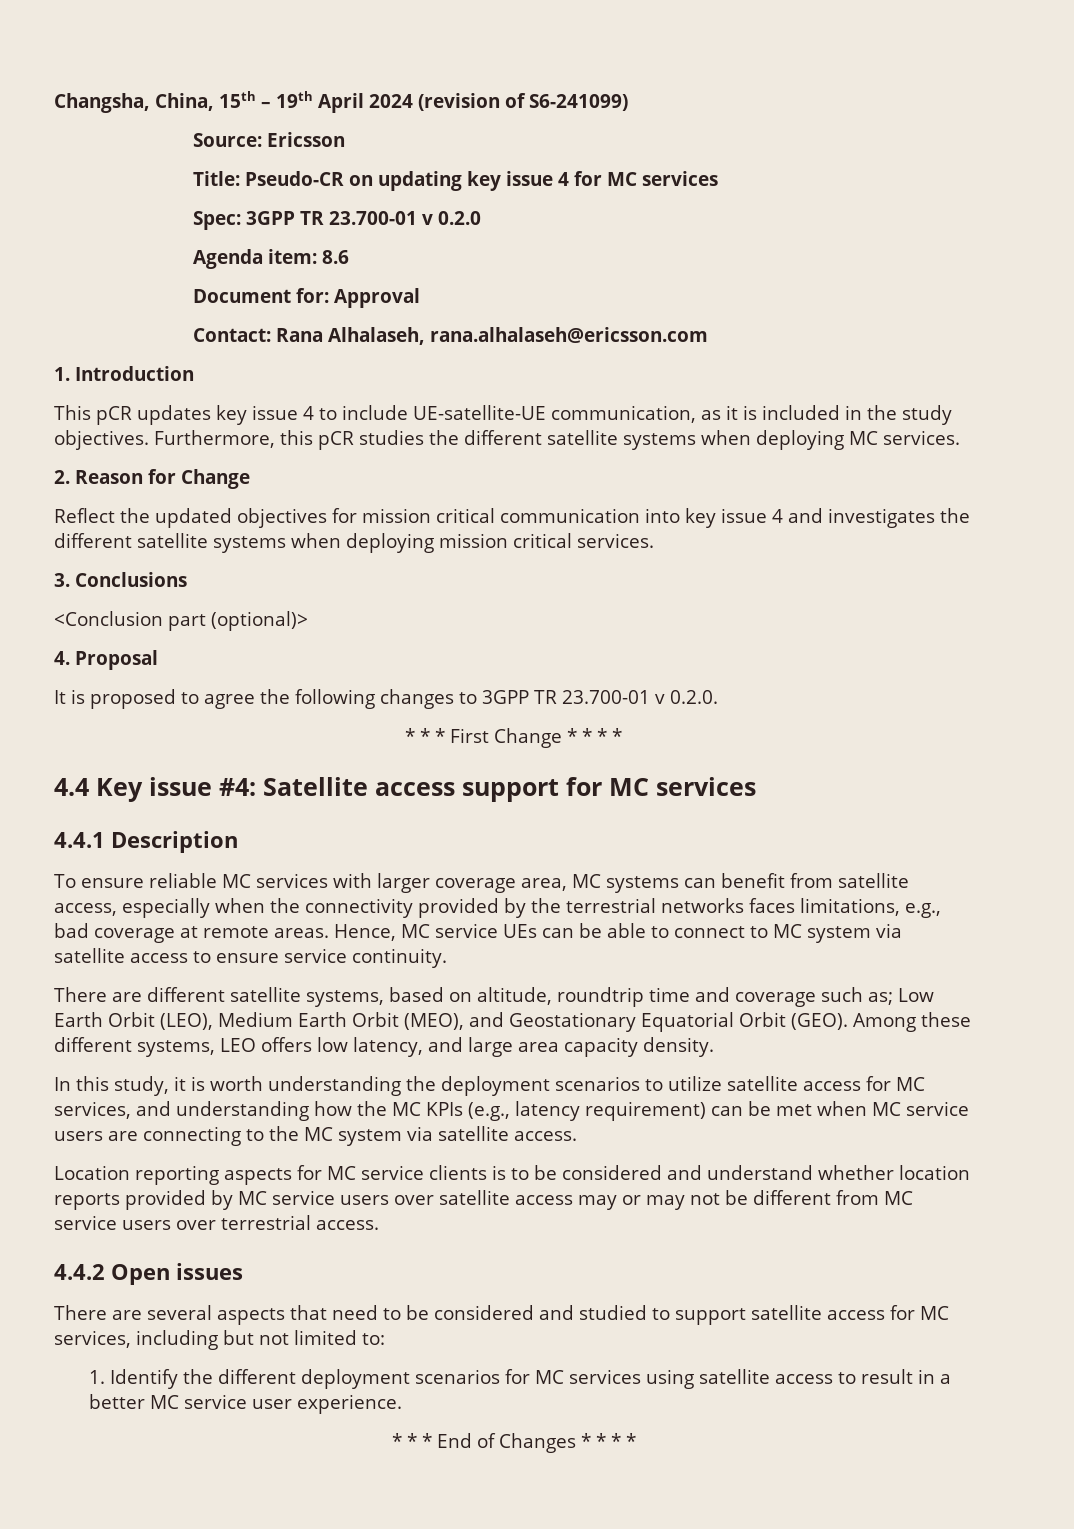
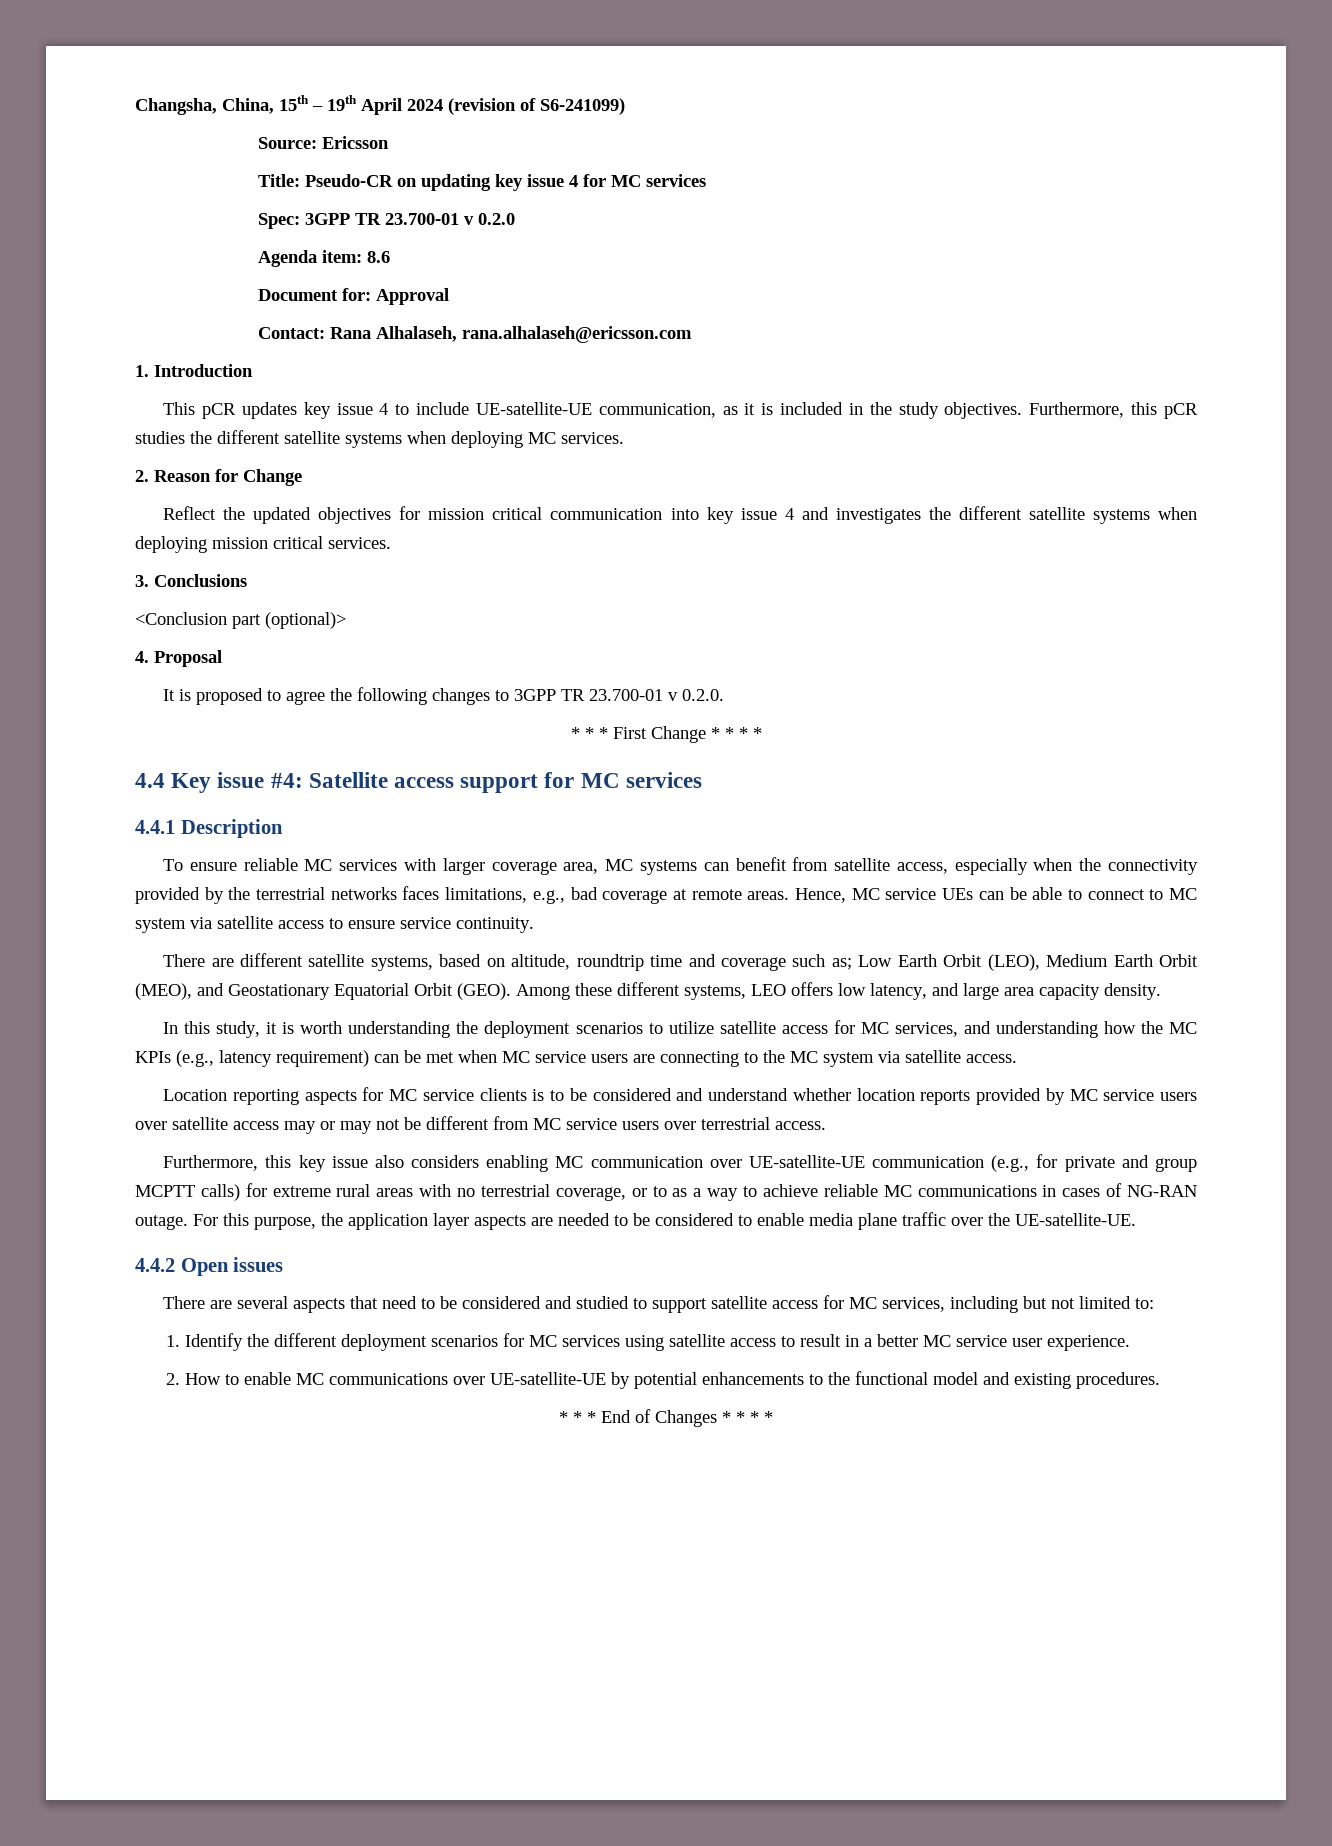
+ Furthermore, this key issue also considers enabling MC communication over UE-satellite-UE communication (e.g., for private and group MCPTT calls) for extreme rural areas with no terrestrial coverage, or to as a way to achieve reliable MC communications in cases of NG-RAN outage. For this purpose, the application layer aspects are needed to be considered to enable media plane traffic over the UE-satellite-UE.
+ 2. How to enable MC communications over UE-satellite-UE by potential enhancements to the functional model and existing procedures.

